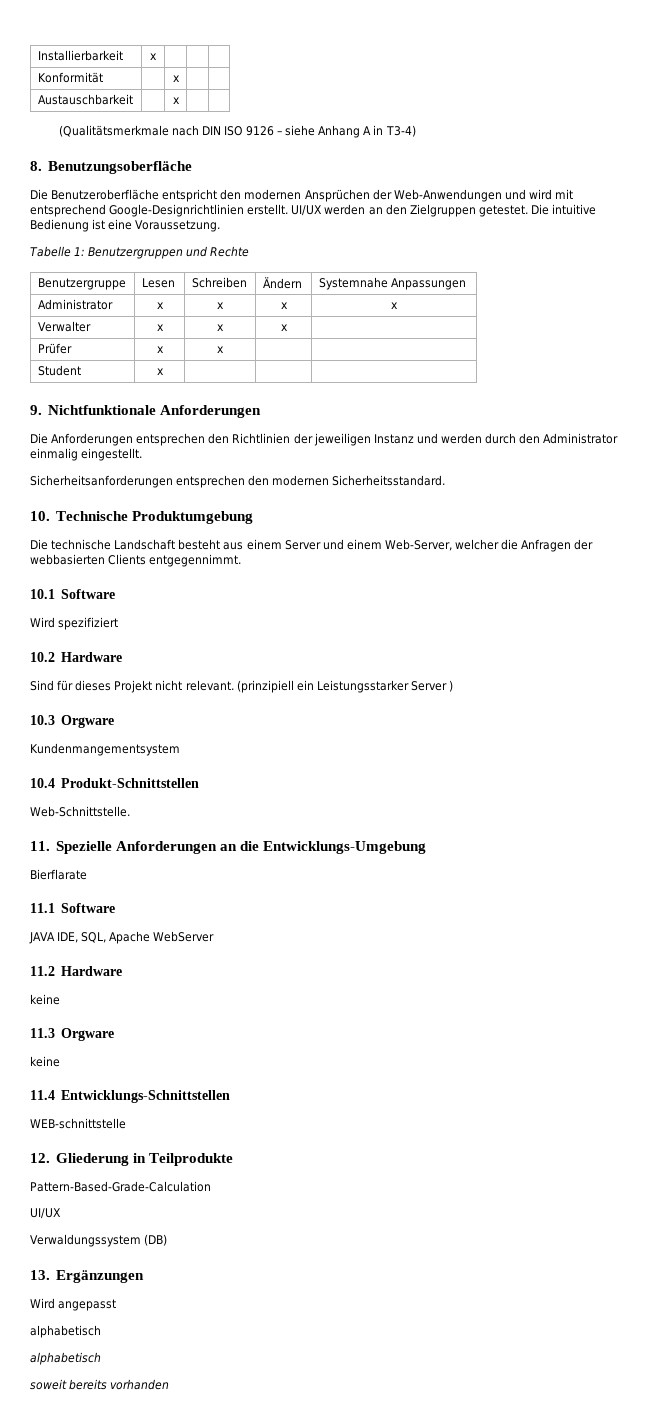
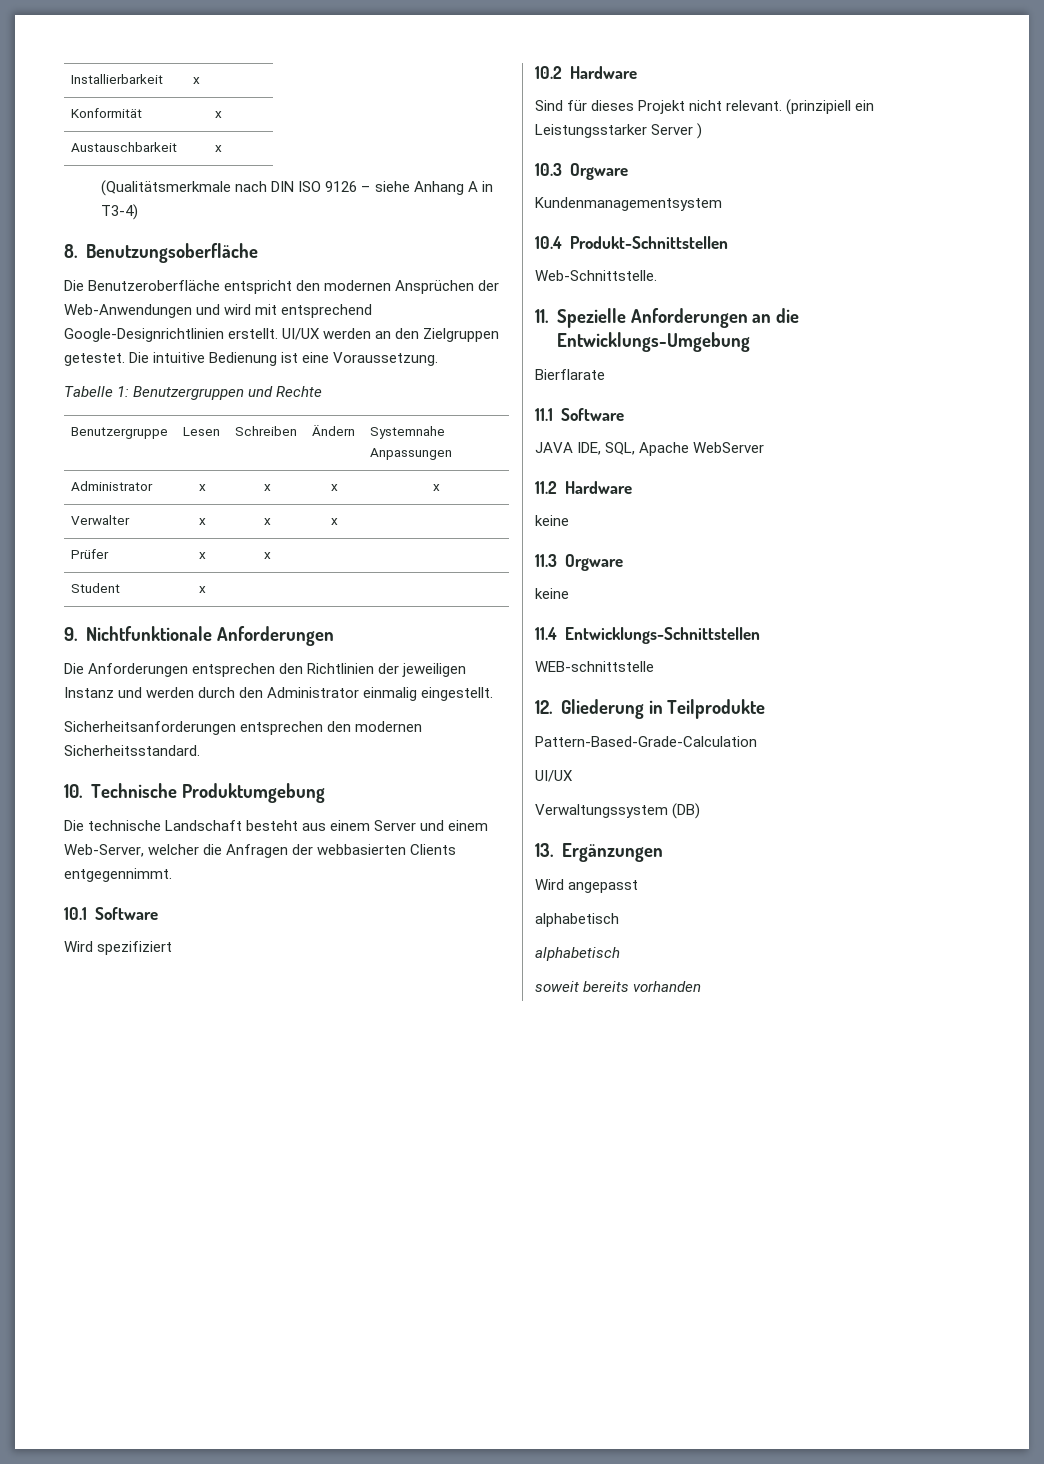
- Kundenmangementsystem
+ Kundenmanagementsystem
- Verwaldungssystem (DB)
+ Verwaltungssystem (DB)

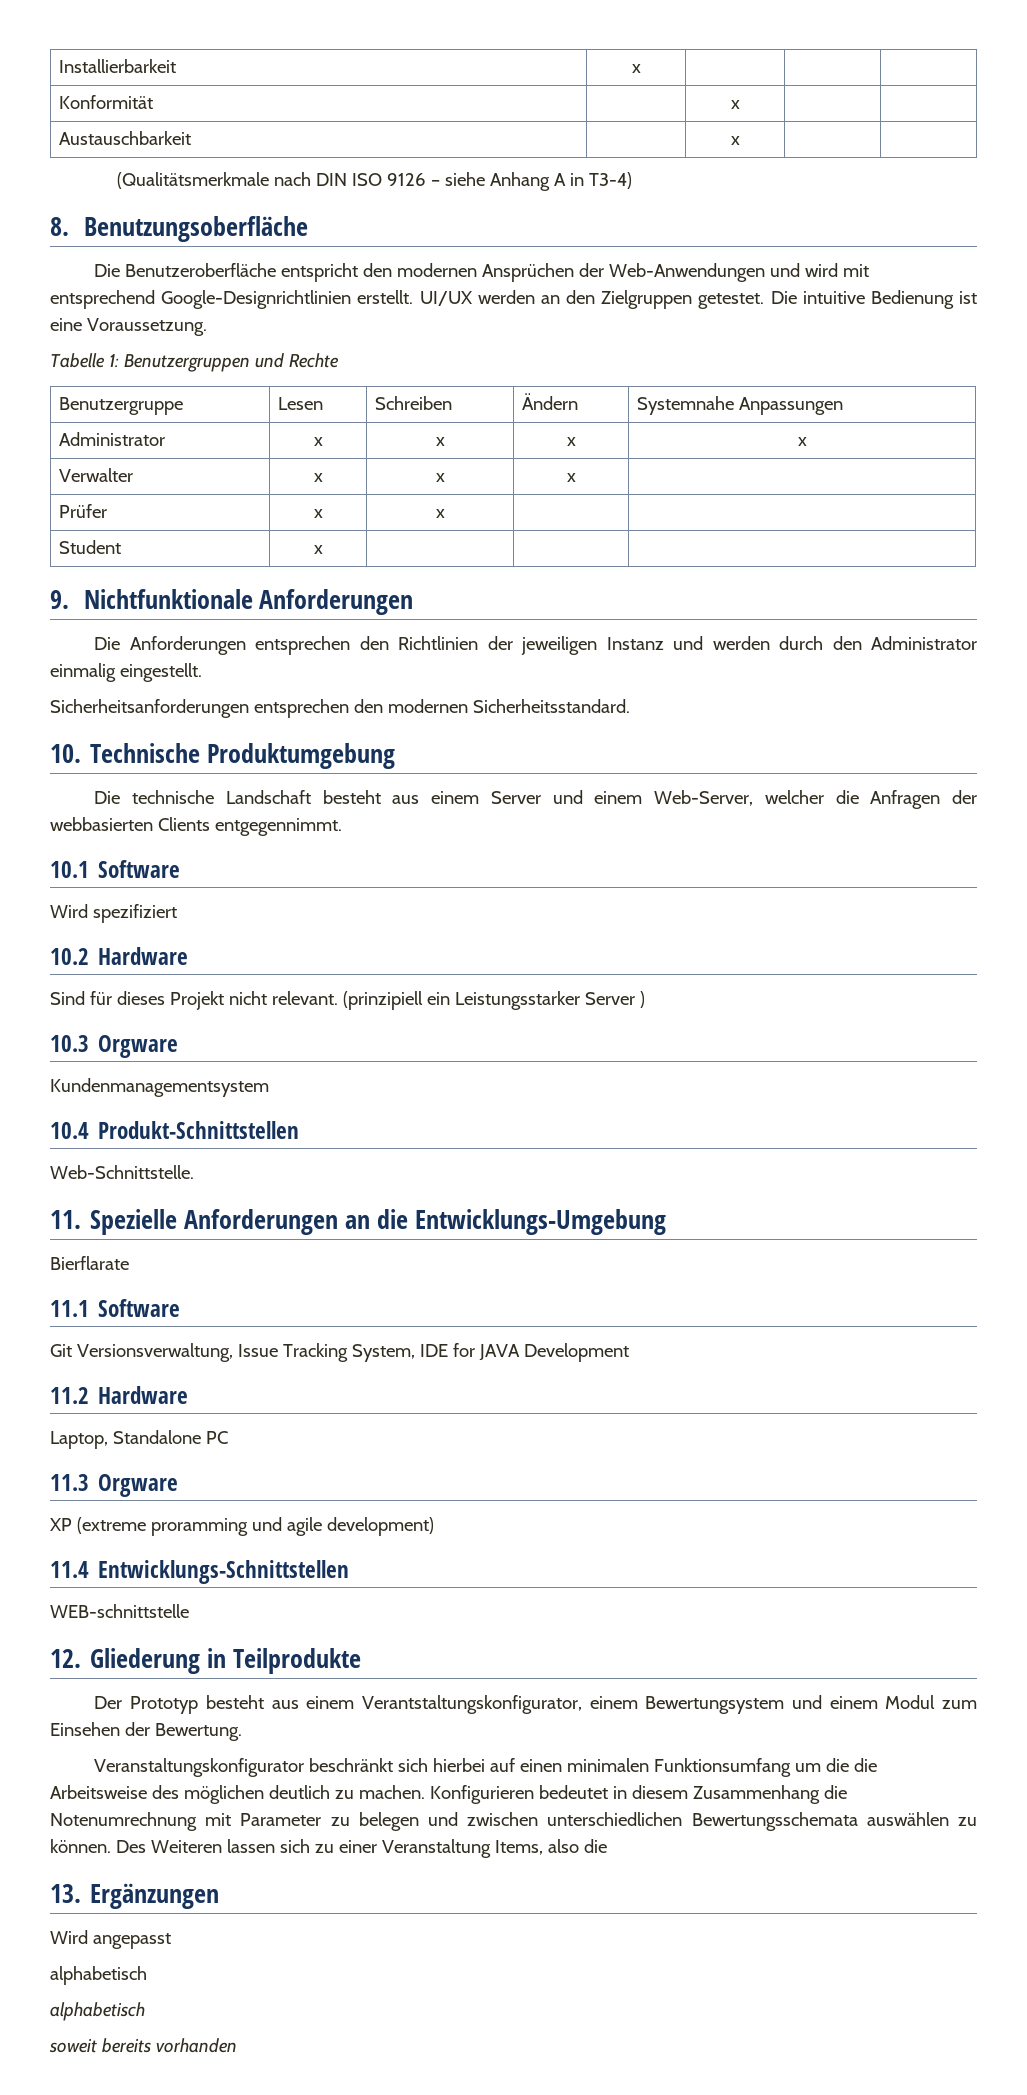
- JAVA IDE, SQL, Apache WebServer
+ Git Versionsverwaltung, Issue Tracking System, IDE for JAVA Development
  11.2 Hardware
- keine
+ Laptop, Standalone PC
  11.3 Orgware
- keine
+ XP (extreme proramming und agile development)
- Pattern-Based-Grade-Calculation
- UI/UX
- Verwaltungssystem (DB)
+ Der Prototyp besteht aus einem Verantstaltungskonfigurator, einem Bewertungsystem und einem Modul zum Einsehen der Bewertung.
+ Veranstaltungskonfigurator beschränkt sich hierbei auf einen minimalen Funktionsumfang um die die Arbeitsweise des möglichen deutlich zu machen. Konfigurieren bedeutet in diesem Zusammenhang die Notenumrechnung mit Parameter zu belegen und zwischen unterschiedlichen Bewertungsschemata auswählen zu können. Des Weiteren lassen sich zu einer Veranstaltung Items, also die

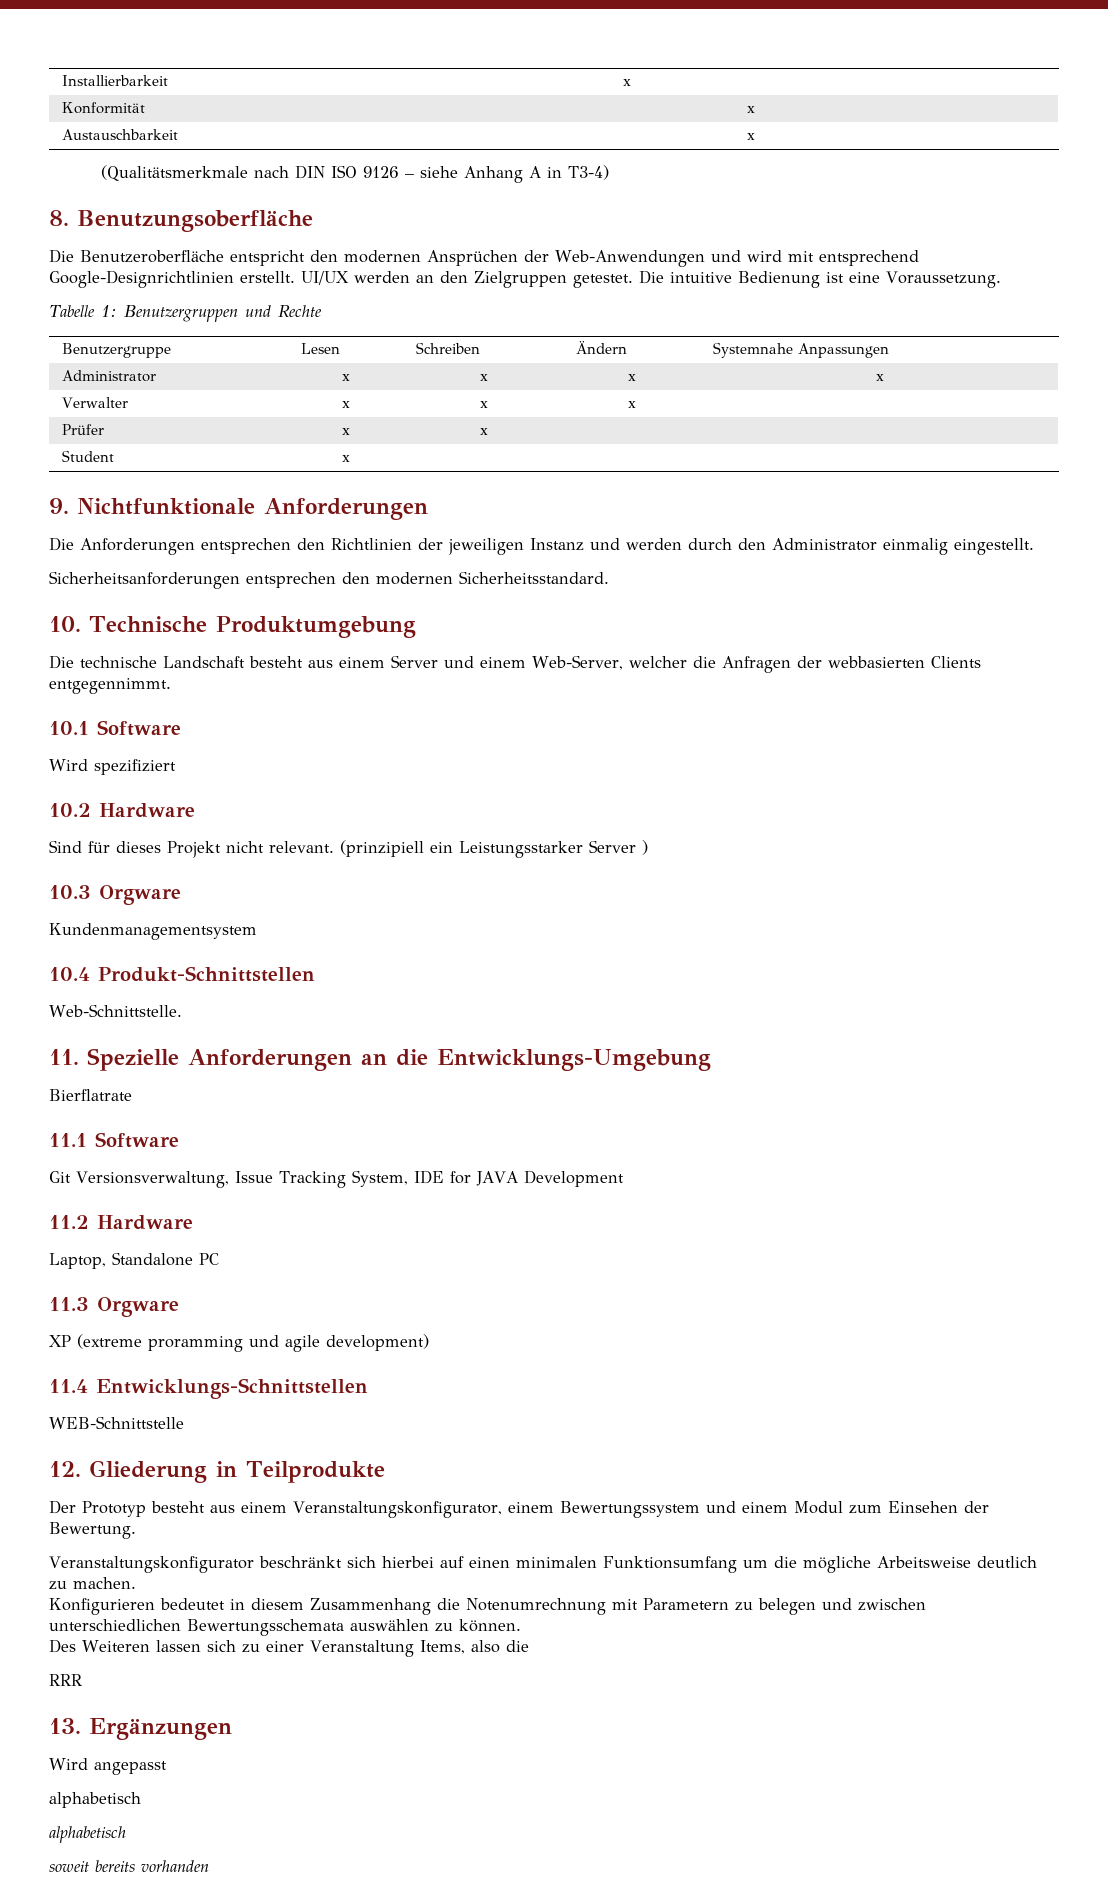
- Bierflarate
+ Bierflatrate
- WEB-schnittstelle
+ WEB-Schnittstelle
- Der Prototyp besteht aus einem Verantstaltungskonfigurator, einem Bewertungsystem und einem Modul zum Einsehen der Bewertung.
+ Der Prototyp besteht aus einem Veranstaltungskonfigurator, einem Bewertungssystem und einem Modul zum Einsehen der Bewertung.
- Veranstaltungskonfigurator beschränkt sich hierbei auf einen minimalen Funktionsumfang um die die Arbeitsweise des möglichen deutlich zu machen. Konfigurieren bedeutet in diesem Zusammenhang die Notenumrechnung mit Parameter zu belegen und zwischen unterschiedlichen Bewertungsschemata auswählen zu können. Des Weiteren lassen sich zu einer Veranstaltung Items, also die
+ Veranstaltungskonfigurator beschränkt sich hierbei auf einen minimalen Funktionsumfang um die mögliche Arbeitsweise deutlich zu machen.
+ Konfigurieren bedeutet in diesem Zusammenhang die Notenumrechnung mit Parametern zu belegen und zwischen unterschiedlichen Bewertungsschemata auswählen zu können.
+ Des Weiteren lassen sich zu einer Veranstaltung Items, also die
+ RRR

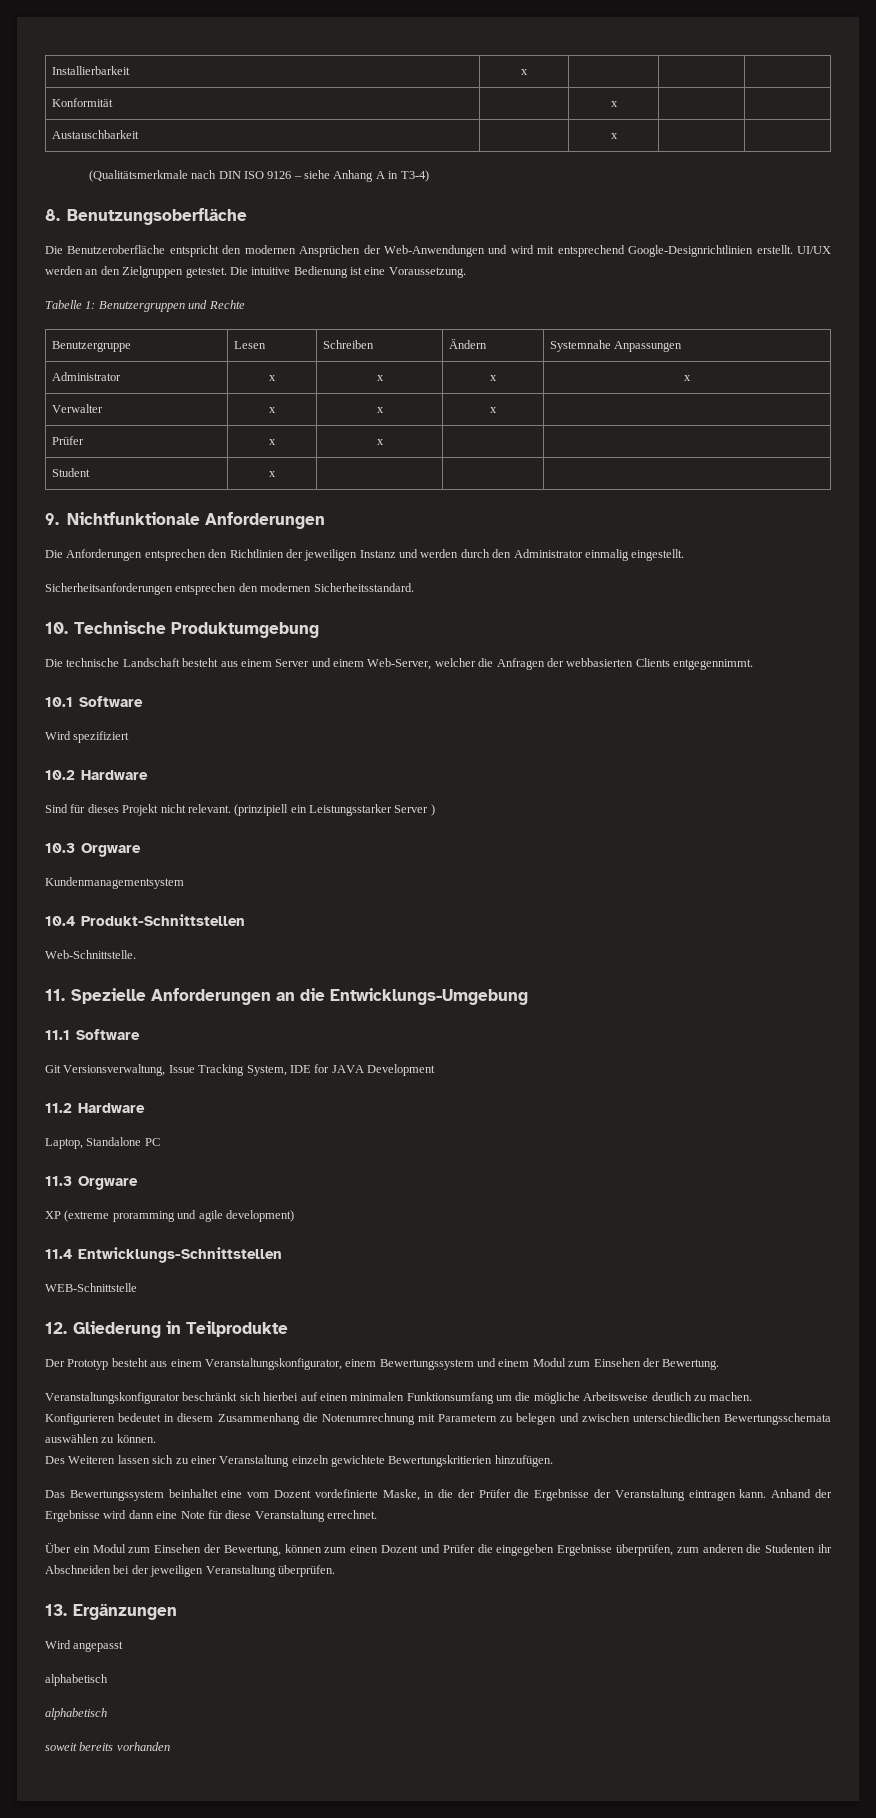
- Bierflatrate
- Des Weiteren lassen sich zu einer Veranstaltung Items, also die
- RRR
+ Des Weiteren lassen sich zu einer Veranstaltung einzeln gewichtete Bewertungskritierien hinzufügen.
+ Das Bewertungssystem beinhaltet eine vom Dozent vordefinierte Maske, in die der Prüfer die Ergebnisse der Veranstaltung eintragen kann. Anhand der Ergebnisse wird dann eine Note für diese Veranstaltung errechnet.
+ Über ein Modul zum Einsehen der Bewertung, können zum einen Dozent und Prüfer die eingegeben Ergebnisse überprüfen, zum anderen die Studenten ihr Abschneiden bei der jeweiligen Veranstaltung überprüfen.

